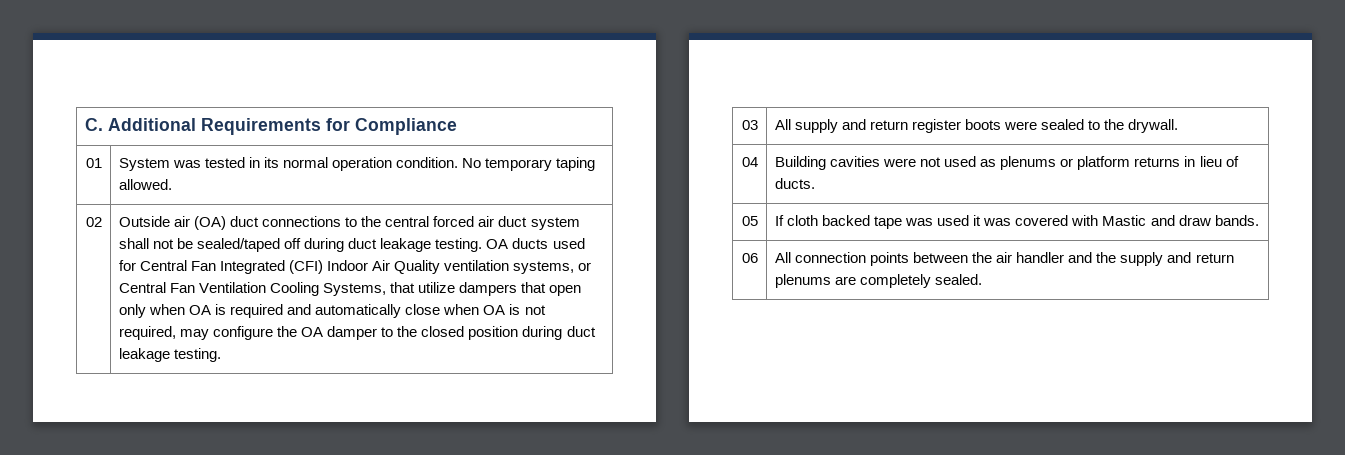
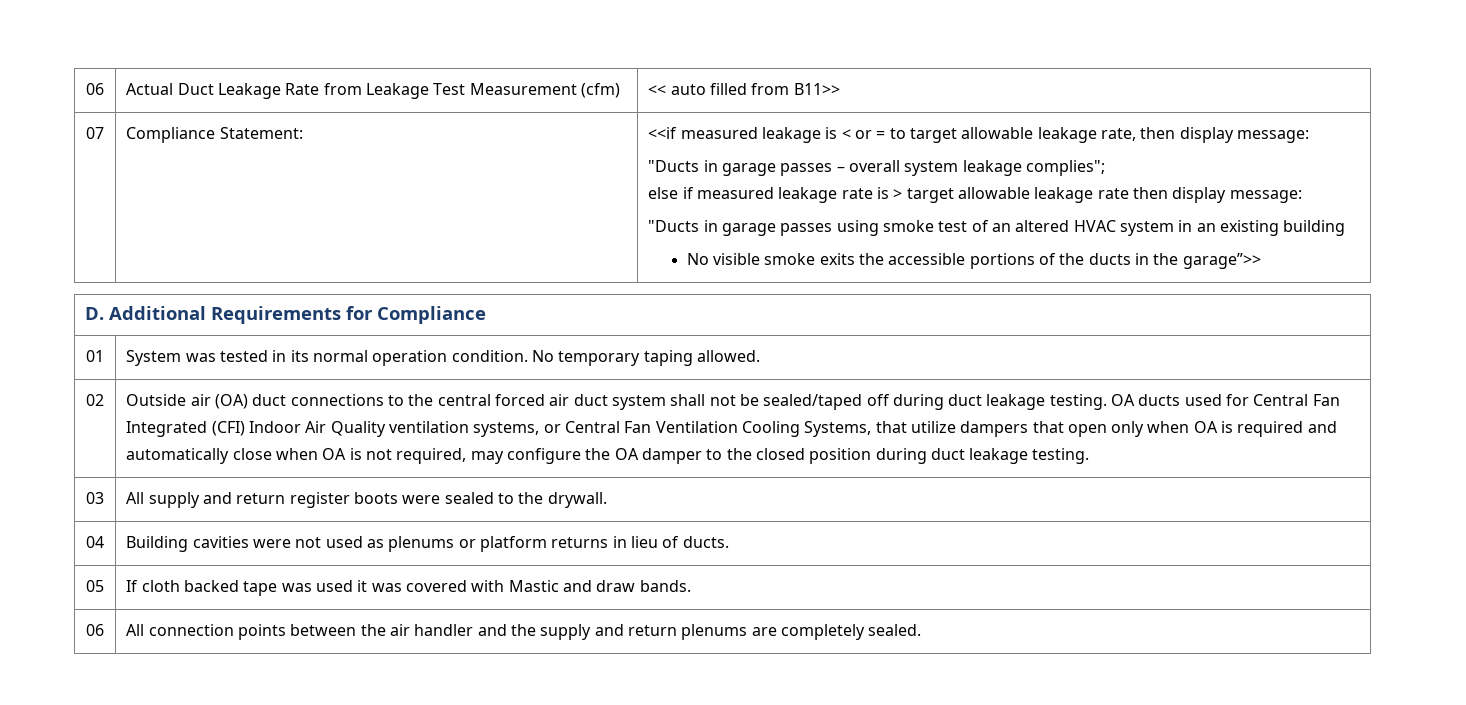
- C. Additional Requirements for Compliance
+ 06 | Actual Duct Leakage Rate from Leakage Test Measurement (cfm) | << auto filled from B11>>
+ 07 | Compliance Statement: | <<if measured leakage is < or = to target allowable leakage rate, then display message:
+ "Ducts in garage passes – overall system leakage complies";
+ else if measured leakage rate is > target allowable leakage rate then display message:
+ "Ducts in garage passes using smoke test of an altered HVAC system in an existing building
+ No visible smoke exits the accessible portions of the ducts in the garage”>>
+ D. Additional Requirements for Compliance

